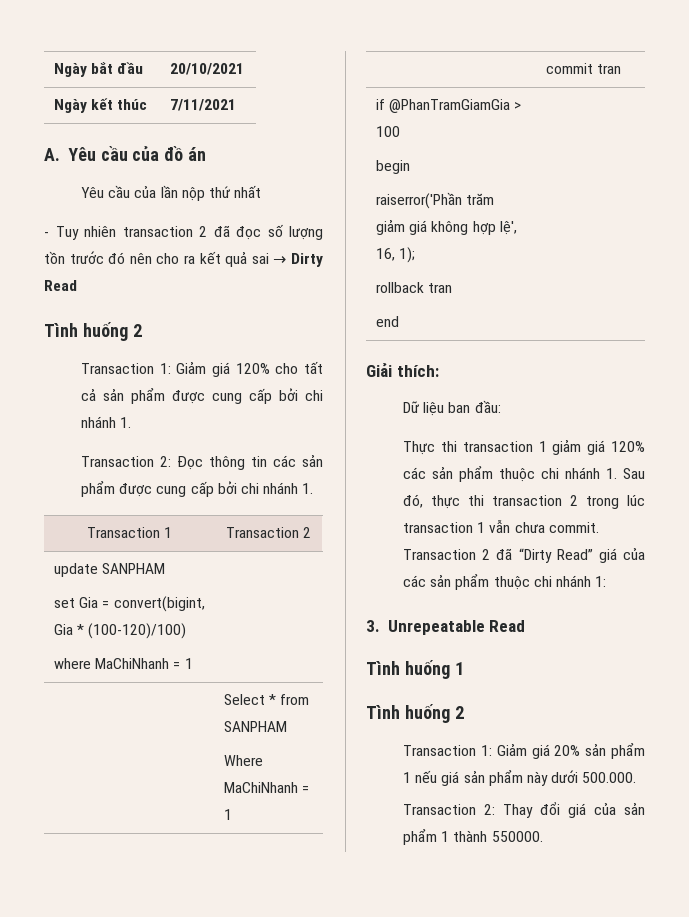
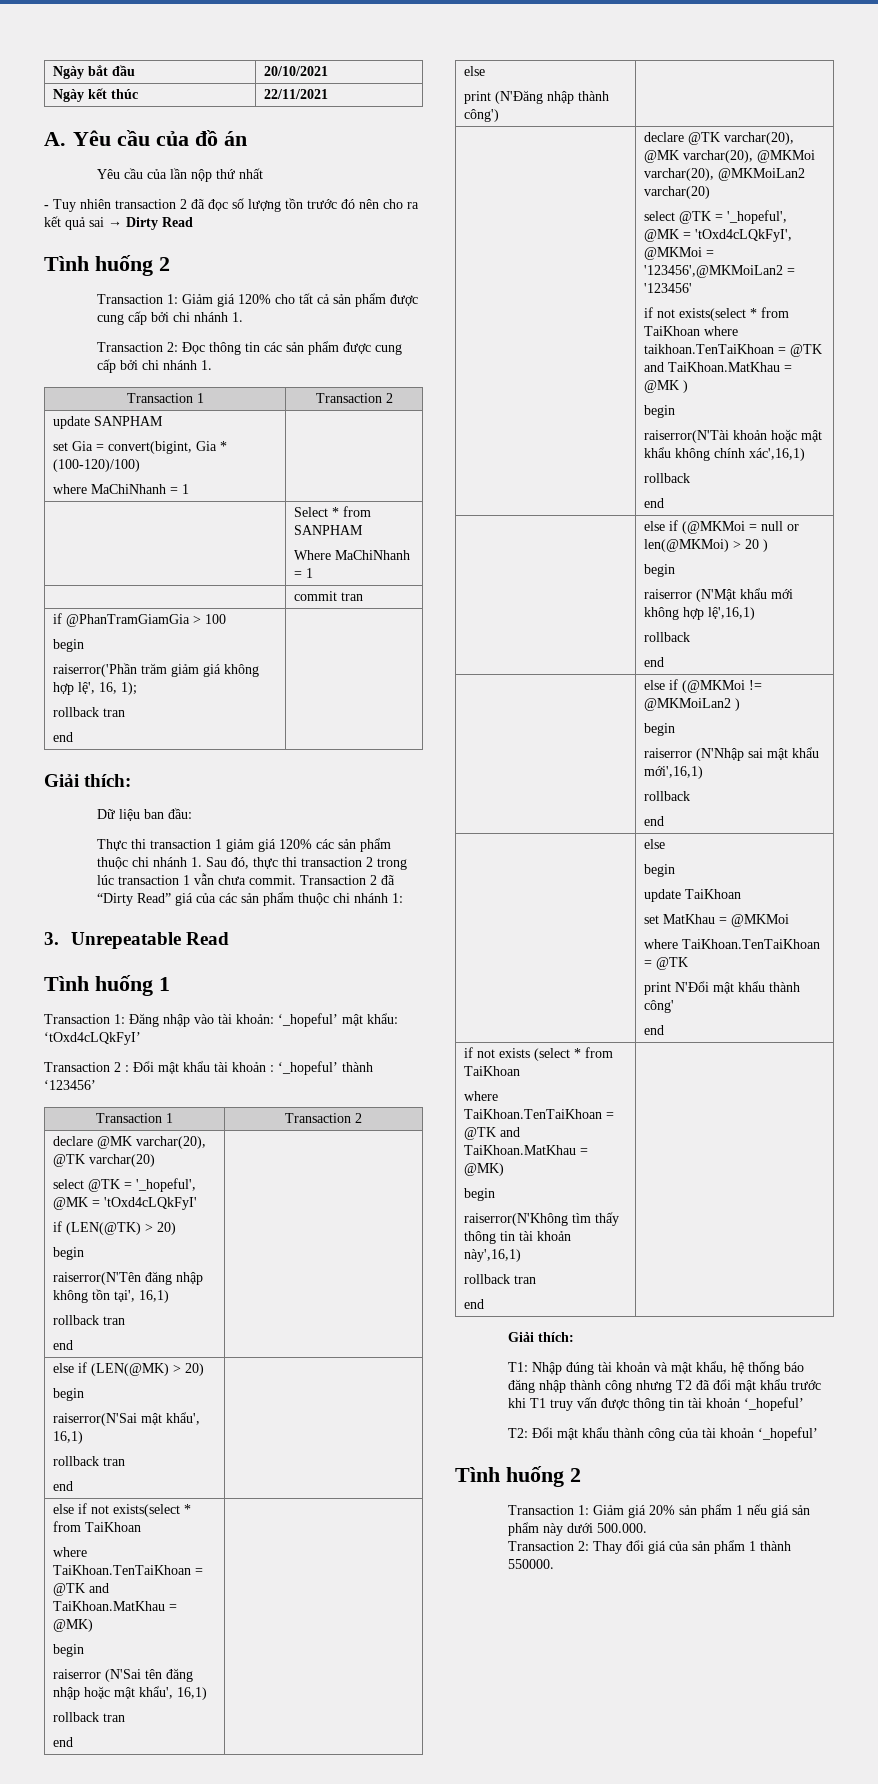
- Ngày kết thúc | 7/11/2021
+ Ngày kết thúc | 22/11/2021
+ Transaction 1: Đăng nhập vào tài khoản: ‘_hopeful’ mật khẩu: ‘tOxd4cLQkFyI’
+ Transaction 2 : Đổi mật khẩu tài khoản : ‘_hopeful’ thành ‘123456’
+ Transaction 1 | Transaction 2
+ declare @MK varchar(20), @TK varchar(20)
+ select @TK = '_hopeful', @MK = 'tOxd4cLQkFyI'
+ if (LEN(@TK) > 20)
+ begin
+ raiserror(N'Tên đăng nhập không tồn tại', 16,1)
+ rollback tran
+ end |
+ else if (LEN(@MK) > 20)
+ begin
+ raiserror(N'Sai mật khẩu', 16,1)
+ rollback tran
+ end |
+ else if not exists(select * from TaiKhoan
+ where TaiKhoan.TenTaiKhoan = @TK and TaiKhoan.MatKhau = @MK)
+ begin
+ raiserror (N'Sai tên đăng nhập hoặc mật khẩu', 16,1)
+ rollback tran
+ end |
+ else
+ print (N'Đăng nhập thành công') |
+ | declare @TK varchar(20), @MK varchar(20), @MKMoi varchar(20), @MKMoiLan2 varchar(20)
+ select @TK = '_hopeful', @MK = 'tOxd4cLQkFyI', @MKMoi = '123456',@MKMoiLan2 = '123456'
+ if not exists(select * from TaiKhoan where taikhoan.TenTaiKhoan = @TK and TaiKhoan.MatKhau = @MK )
+ begin
+ raiserror(N'Tài khoản hoặc mật khẩu không chính xác',16,1)
+ rollback
+ end
+ | else if (@MKMoi = null or len(@MKMoi) > 20 )
+ begin
+ raiserror (N'Mật khẩu mới không hợp lệ',16,1)
+ rollback
+ end
+ | else if (@MKMoi != @MKMoiLan2 )
+ begin
+ raiserror (N'Nhập sai mật khẩu mới',16,1)
+ rollback
+ end
+ | else
+ begin
+ update TaiKhoan
+ set MatKhau = @MKMoi
+ where TaiKhoan.TenTaiKhoan = @TK
+ print N'Đổi mật khẩu thành công'
+ end
+ if not exists (select * from TaiKhoan
+ where TaiKhoan.TenTaiKhoan = @TK and TaiKhoan.MatKhau = @MK)
+ begin
+ raiserror(N'Không tìm thấy thông tin tài khoản này',16,1)
+ rollback tran
+ end |
+ Giải thích:
+ T1: Nhập đúng tài khoản và mật khẩu, hệ thống báo đăng nhập thành công nhưng T2 đã đổi mật khẩu trước khi T1 truy vấn được thông tin tài khoản ‘_hopeful’
+ T2: Đổi mật khẩu thành công của tài khoản ‘_hopeful’

